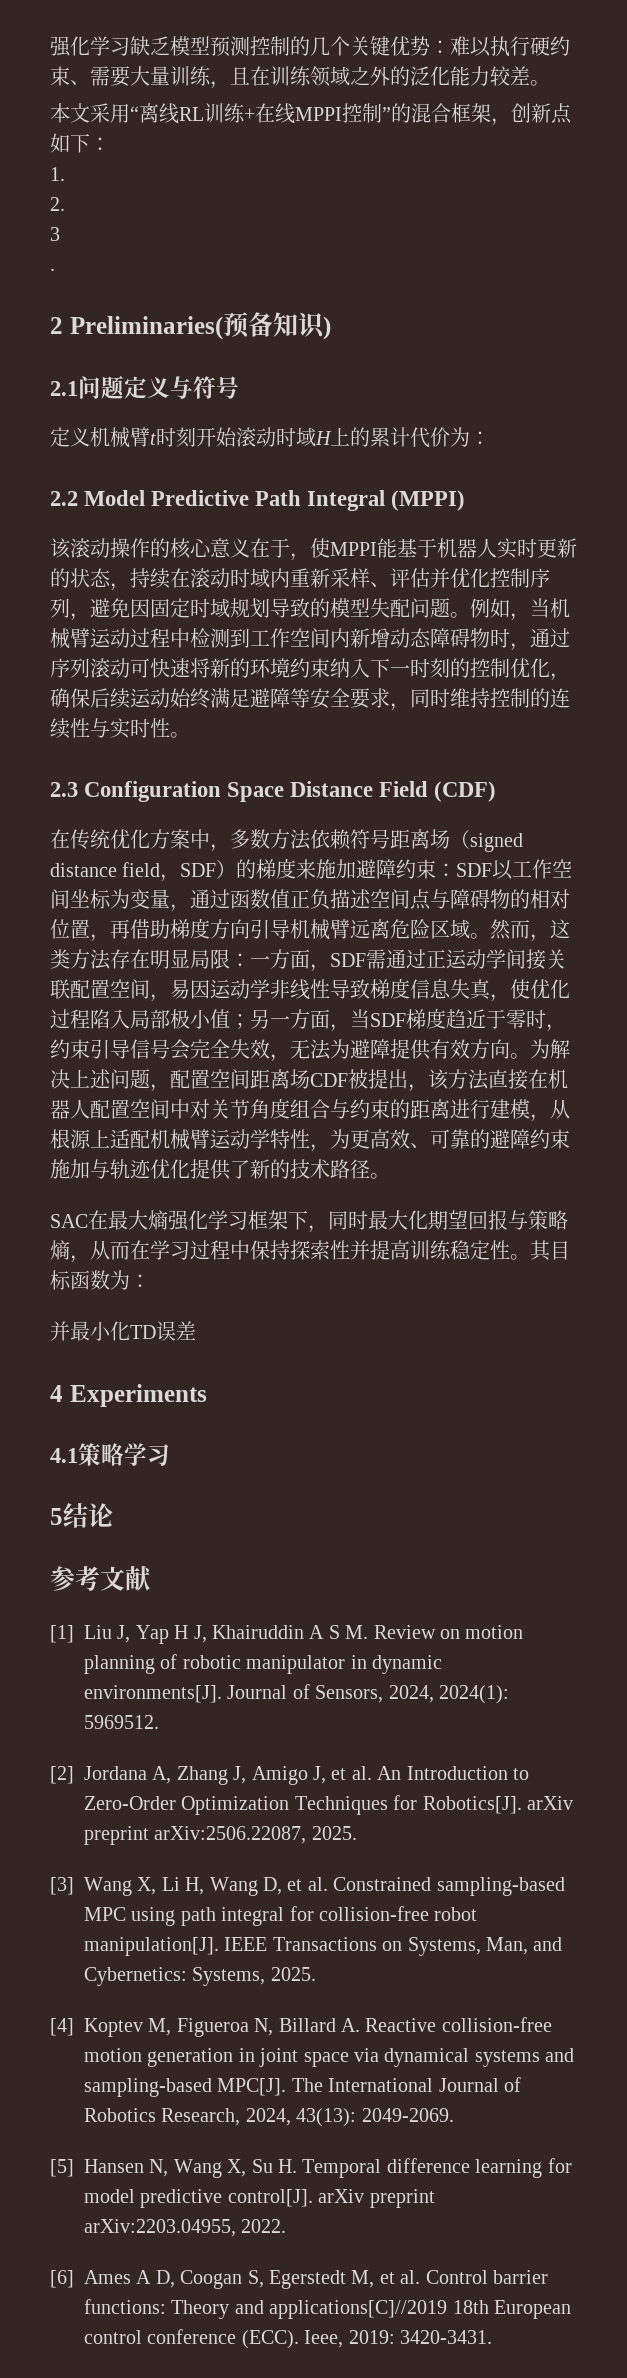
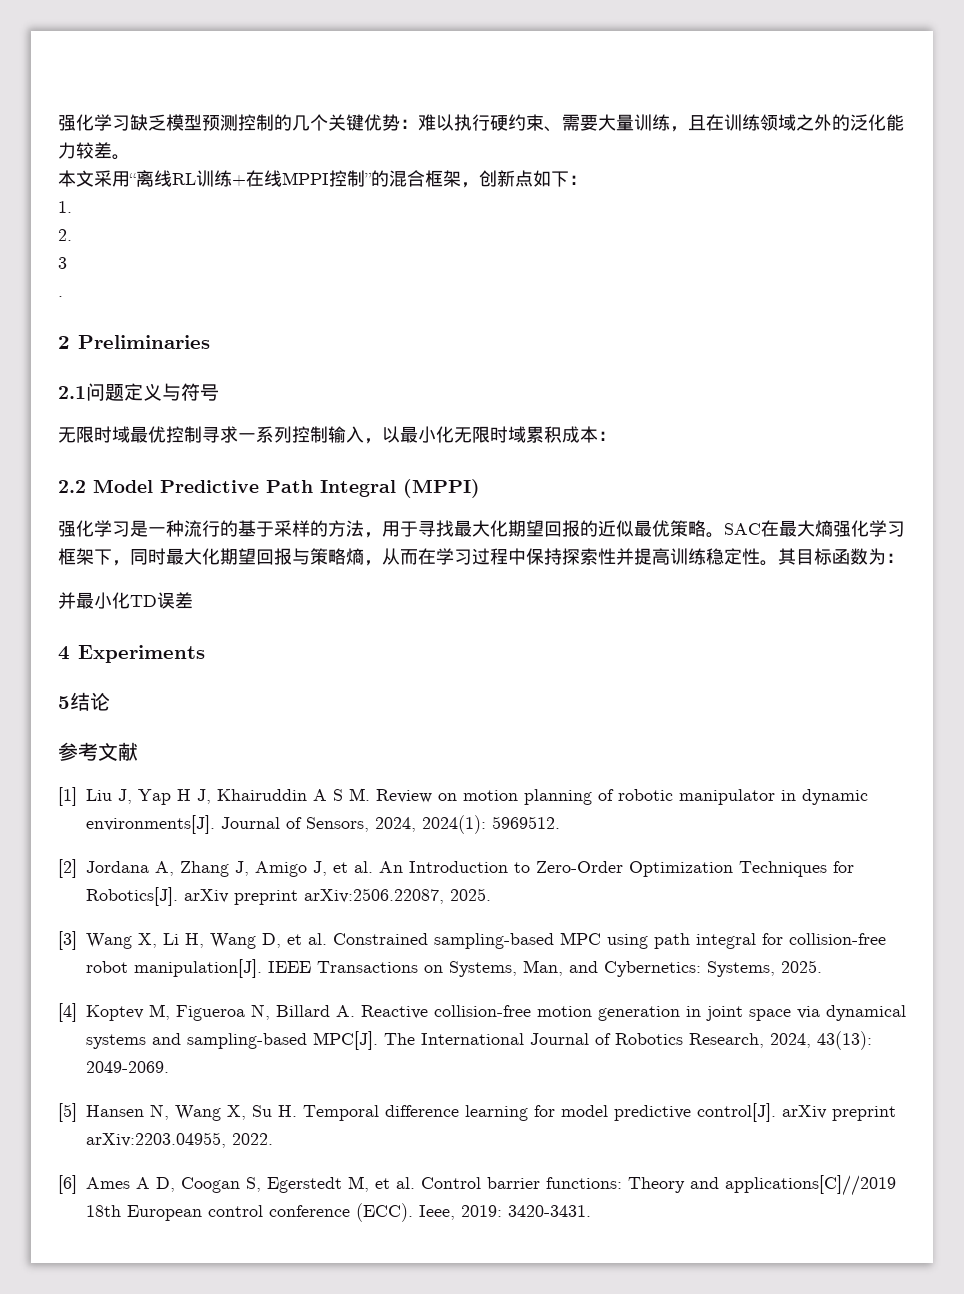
- 2 Preliminaries(预备知识)
+ 2 Preliminaries
- 定义机械臂t时刻开始滚动时域H上的累计代价为：
+ 无限时域最优控制寻求一系列控制输入，以最小化无限时域累积成本：
- 该滚动操作的核心意义在于，使MPPI能基于机器人实时更新的状态，持续在滚动时域内重新采样、评估并优化控制序列，避免因固定时域规划导致的模型失配问题。例如，当机械臂运动过程中检测到工作空间内新增动态障碍物时，通过序列滚动可快速将新的环境约束纳入下一时刻的控制优化，确保后续运动始终满足避障等安全要求，同时维持控制的连续性与实时性。
- 2.3 Configuration Space Distance Field (CDF)
- 在传统优化方案中，多数方法依赖符号距离场（signed distance field，SDF）的梯度来施加避障约束：SDF以工作空间坐标为变量，通过函数值正负描述空间点与障碍物的相对位置，再借助梯度方向引导机械臂远离危险区域。然而，这类方法存在明显局限：一方面，SDF需通过正运动学间接关联配置空间，易因运动学非线性导致梯度信息失真，使优化过程陷入局部极小值；另一方面，当SDF梯度趋近于零时，约束引导信号会完全失效，无法为避障提供有效方向。为解决上述问题，配置空间距离场CDF被提出，该方法直接在机器人配置空间中对关节角度组合与约束的距离进行建模，从根源上适配机械臂运动学特性，为更高效、可靠的避障约束施加与轨迹优化提供了新的技术路径。
- SAC在最大熵强化学习框架下，同时最大化期望回报与策略熵，从而在学习过程中保持探索性并提高训练稳定性。
+ 强化学习是一种流行的基于采样的方法，用于寻找最大化期望回报的近似最优策略。SAC在最大熵强化学习框架下，同时最大化期望回报与策略熵，从而在学习过程中保持探索性并提高训练稳定性。
- 4.1策略学习

